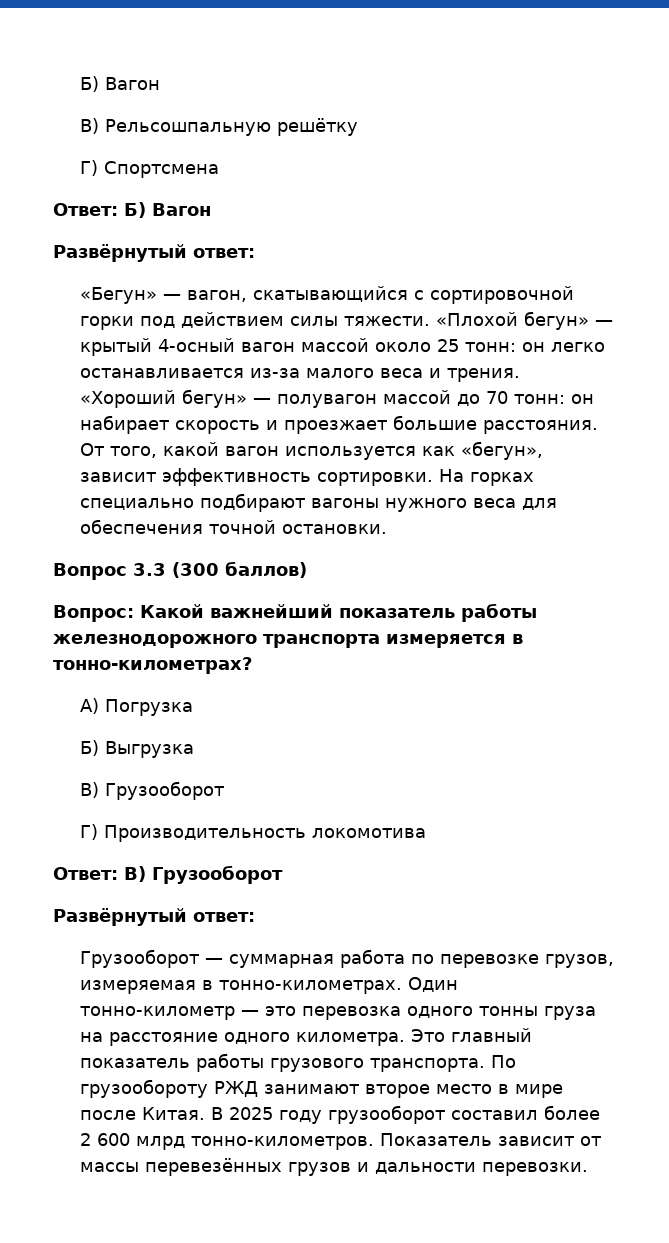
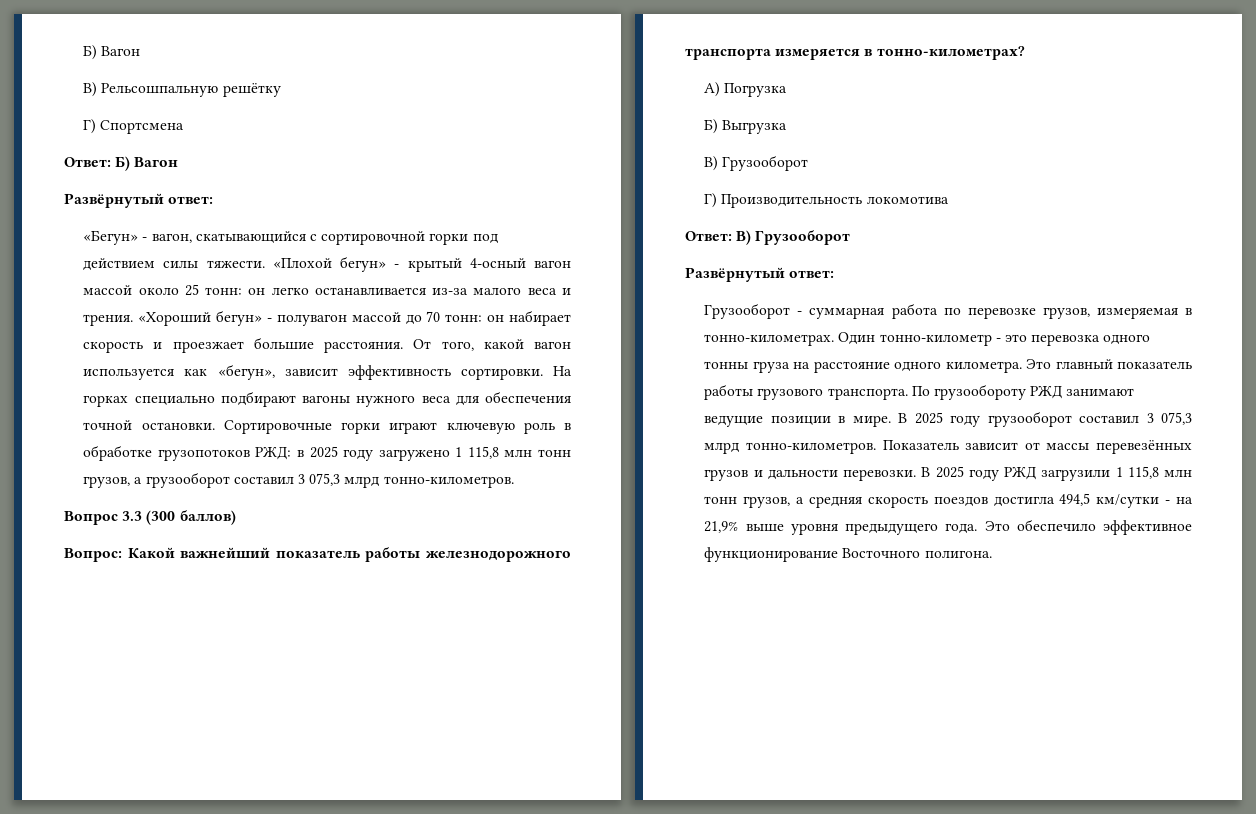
- «Бегун» — вагон, скатывающийся с сортировочной горки под действием силы тяжести.
+ «Бегун» - вагон, скатывающийся с сортировочной горки под действием силы тяжести.
- «Плохой бегун» — крытый 4-осный вагон массой около 25 тонн: он легко останавливается из-за малого веса и трения.
+ «Плохой бегун» - крытый 4-осный вагон массой около 25 тонн: он легко останавливается из-за малого веса и трения.
- «Хороший бегун» — полувагон массой до 70 тонн: он набирает скорость и проезжает большие расстояния.
+ «Хороший бегун» - полувагон массой до 70 тонн: он набирает скорость и проезжает большие расстояния.
+ Сортировочные горки играют ключевую роль в обработке грузопотоков РЖД: в 2025 году загружено 1 115,8 млн тонн грузов, а грузооборот составил 3 075,3 млрд тонно-километров.
- Грузооборот — суммарная работа по перевозке грузов, измеряемая в тонно-километрах.
+ Грузооборот - суммарная работа по перевозке грузов, измеряемая в тонно-километрах.
- Один тонно-километр — это перевозка одного тонны груза на расстояние одного километра.
+ Один тонно-километр - это перевозка одного тонны груза на расстояние одного километра.
- По грузообороту РЖД занимают второе место в мире после Китая.
+ По грузообороту РЖД занимают ведущие позиции в мире.
- В 2025 году грузооборот составил более 2 600 млрд тонно-километров.
+ В 2025 году грузооборот составил 3 075,3 млрд тонно-километров.
+ В 2025 году РЖД загрузили 1 115,8 млн тонн грузов, а средняя скорость поездов достигла 494,5 км/сутки - на 21,9% выше уровня предыдущего года. Это обеспечило эффективное функционирование Восточного полигона.

